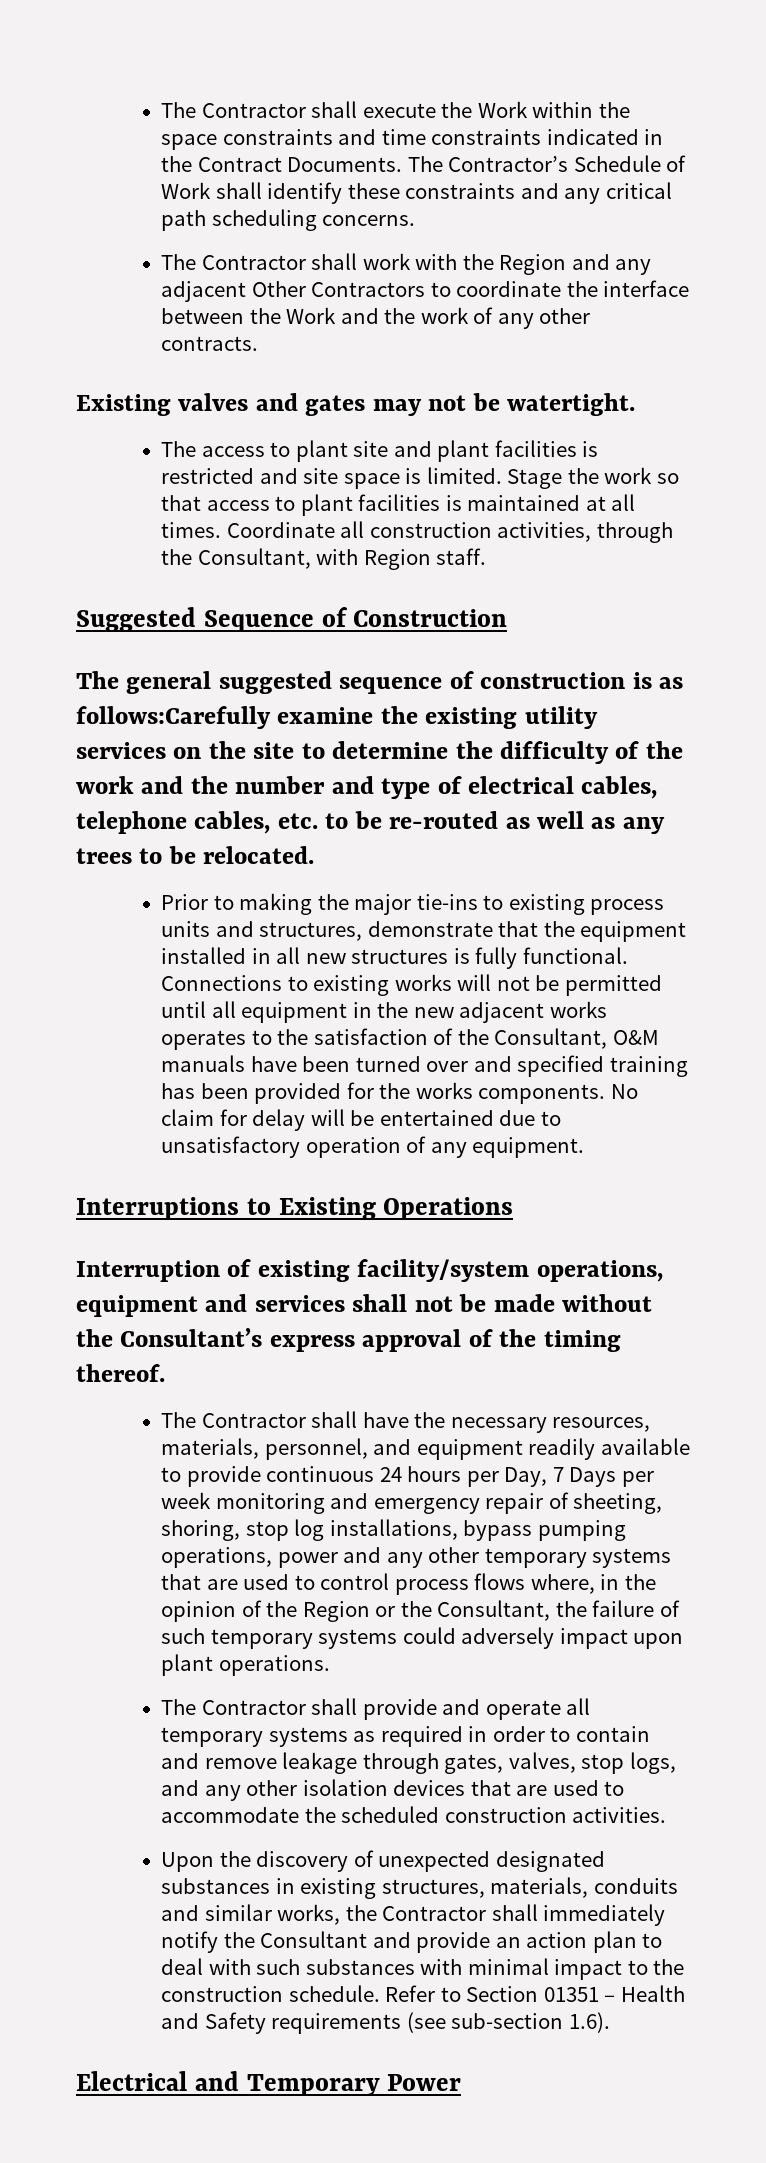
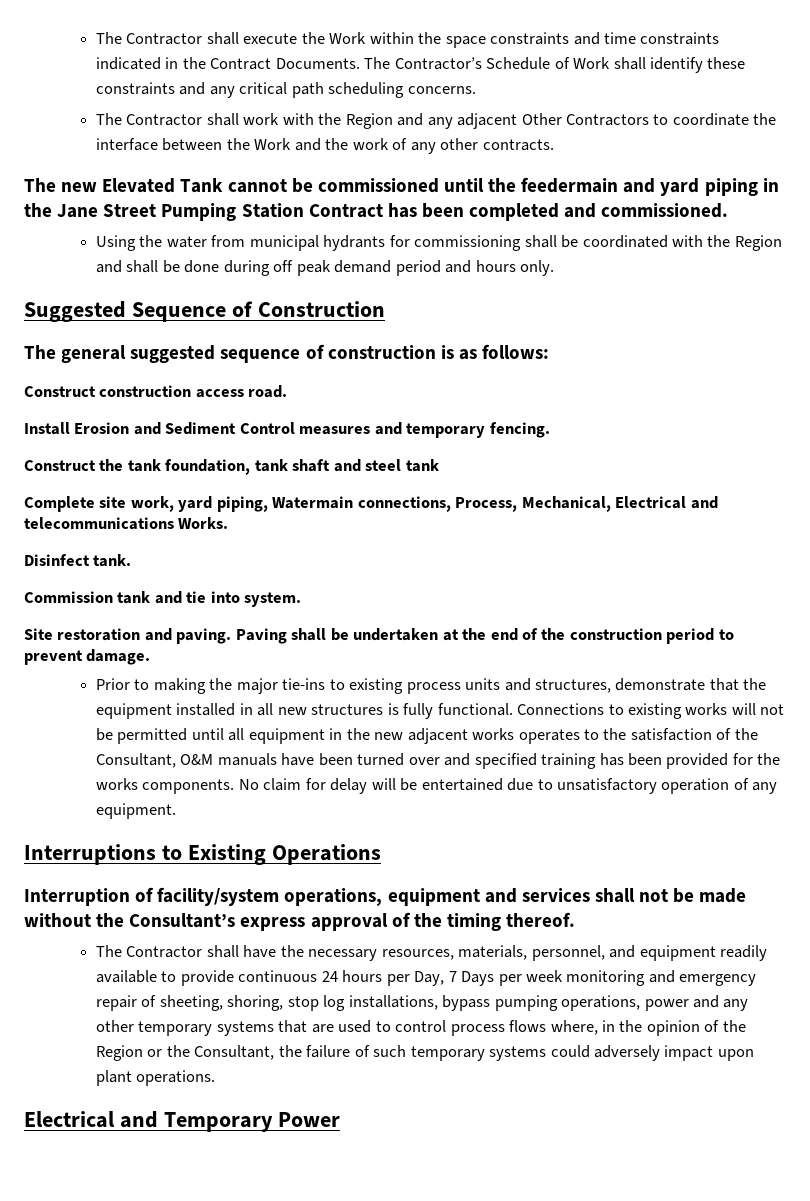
- Existing valves and gates may not be watertight.
- The access to plant site and plant facilities is restricted and site space is limited. Stage the work so that access to plant facilities is maintained at all times. Coordinate all construction activities, through the Consultant, with Region staff.
+ The new Elevated Tank cannot be commissioned until the feedermain and yard piping in the Jane Street Pumping Station Contract has been completed and commissioned.
+ Using the water from municipal hydrants for commissioning shall be coordinated with the Region and shall be done during off peak demand period and hours only.
- The general suggested sequence of construction is as follows:Carefully examine the existing utility services on the site to determine the difficulty of the work and the number and type of electrical cables, telephone cables, etc. to be re-routed as well as any trees to be relocated.
+ The general suggested sequence of construction is as follows:
+ Construct construction access road.
+ Install Erosion and Sediment Control measures and temporary fencing.
+ Construct the tank foundation, tank shaft and steel tank
+ Complete site work, yard piping, Watermain connections, Process, Mechanical, Electrical and telecommunications Works.
+ Disinfect tank.
+ Commission tank and tie into system.
+ Site restoration and paving. Paving shall be undertaken at the end of the construction period to prevent damage.
- Interruption of existing facility/system operations, equipment and services shall not be made without the Consultant’s express approval of the timing thereof.
+ Interruption of facility/system operations, equipment and services shall not be made without the Consultant’s express approval of the timing thereof.
- The Contractor shall provide and operate all temporary systems as required in order to contain and remove leakage through gates, valves, stop logs, and any other isolation devices that are used to accommodate the scheduled construction activities.
- Upon the discovery of unexpected designated substances in existing structures, materials, conduits and similar works, the Contractor shall immediately notify the Consultant and provide an action plan to deal with such substances with minimal impact to the construction schedule. Refer to Section 01351 – Health and Safety requirements (see sub-section 1.6).

